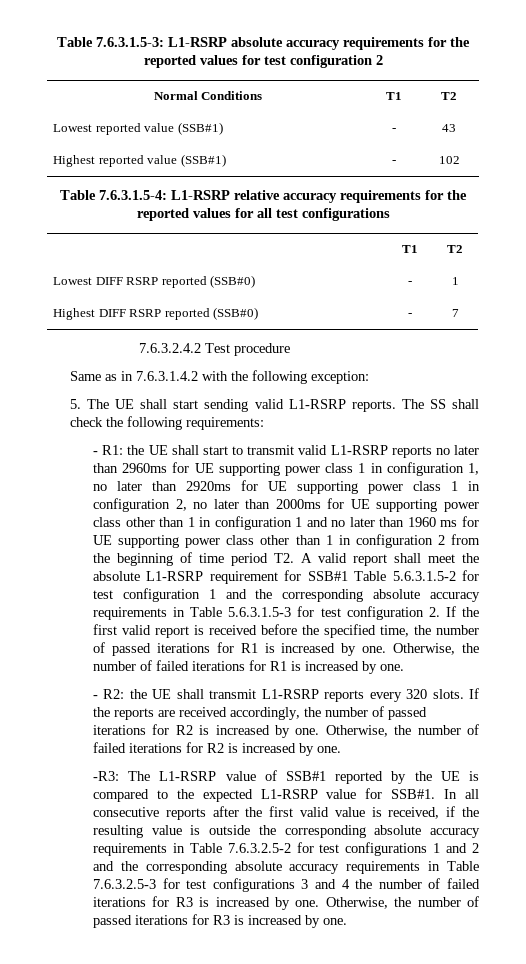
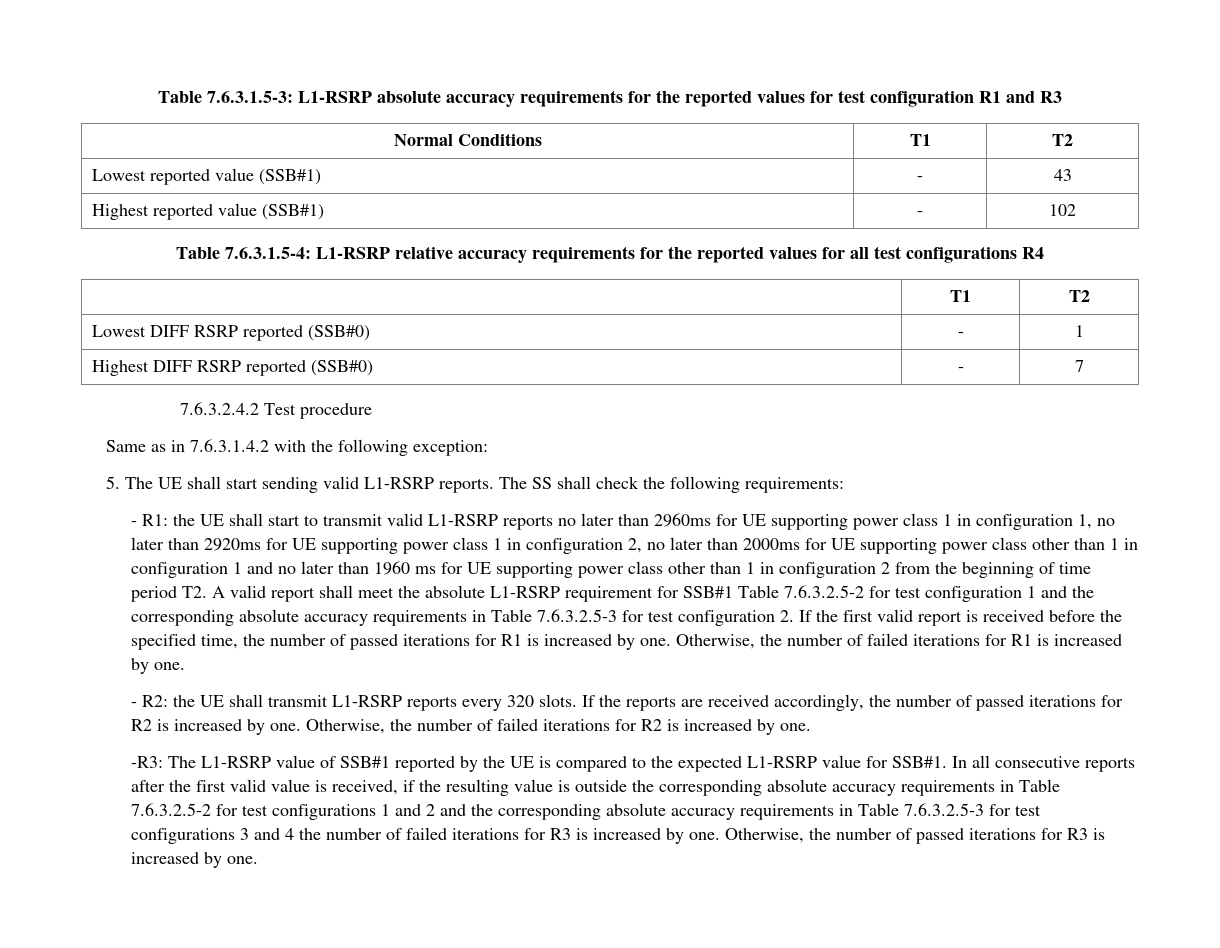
- Table 7.6.3.1.5-3: L1-RSRP absolute accuracy requirements for the reported values for test configuration 2
+ Table 7.6.3.1.5-3: L1-RSRP absolute accuracy requirements for the reported values for test configuration R1 and R3
- Table 7.6.3.1.5-4: L1-RSRP relative accuracy requirements for the reported values for all test configurations
+ Table 7.6.3.1.5-4: L1-RSRP relative accuracy requirements for the reported values for all test configurations R4
- the UE shall start to transmit valid L1-RSRP reports no later than 2960ms for UE supporting power class 1 in configuration 1, no later than 2920ms for UE supporting power class 1 in configuration 2, no later than 2000ms for UE supporting power class other than 1 in configuration 1 and no later than 1960 ms for UE supporting power class other than 1 in configuration 2 from the beginning of time period T2. A valid report shall meet the absolute L1-RSRP requirement for SSB#1 Table 5.6.3.1.5-2 for test configuration 1 and the corresponding absolute accuracy requirements in Table 5.6.3.1.5-3 for test configuration 2. If the first valid report is received before the specified time, the number of passed iterations for R1 is increased by one.
+ the UE shall start to transmit valid L1-RSRP reports no later than 2960ms for UE supporting power class 1 in configuration 1, no later than 2920ms for UE supporting power class 1 in configuration 2, no later than 2000ms for UE supporting power class other than 1 in configuration 1 and no later than 1960 ms for UE supporting power class other than 1 in configuration 2 from the beginning of time period T2. A valid report shall meet the absolute L1-RSRP requirement for SSB#1 Table 7.6.3.2.5-2 for test configuration 1 and the corresponding absolute accuracy requirements in Table 7.6.3.2.5-3 for test configuration 2. If the first valid report is received before the specified time, the number of passed iterations for R1 is increased by one.

